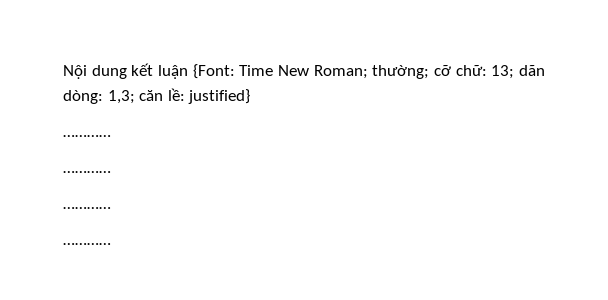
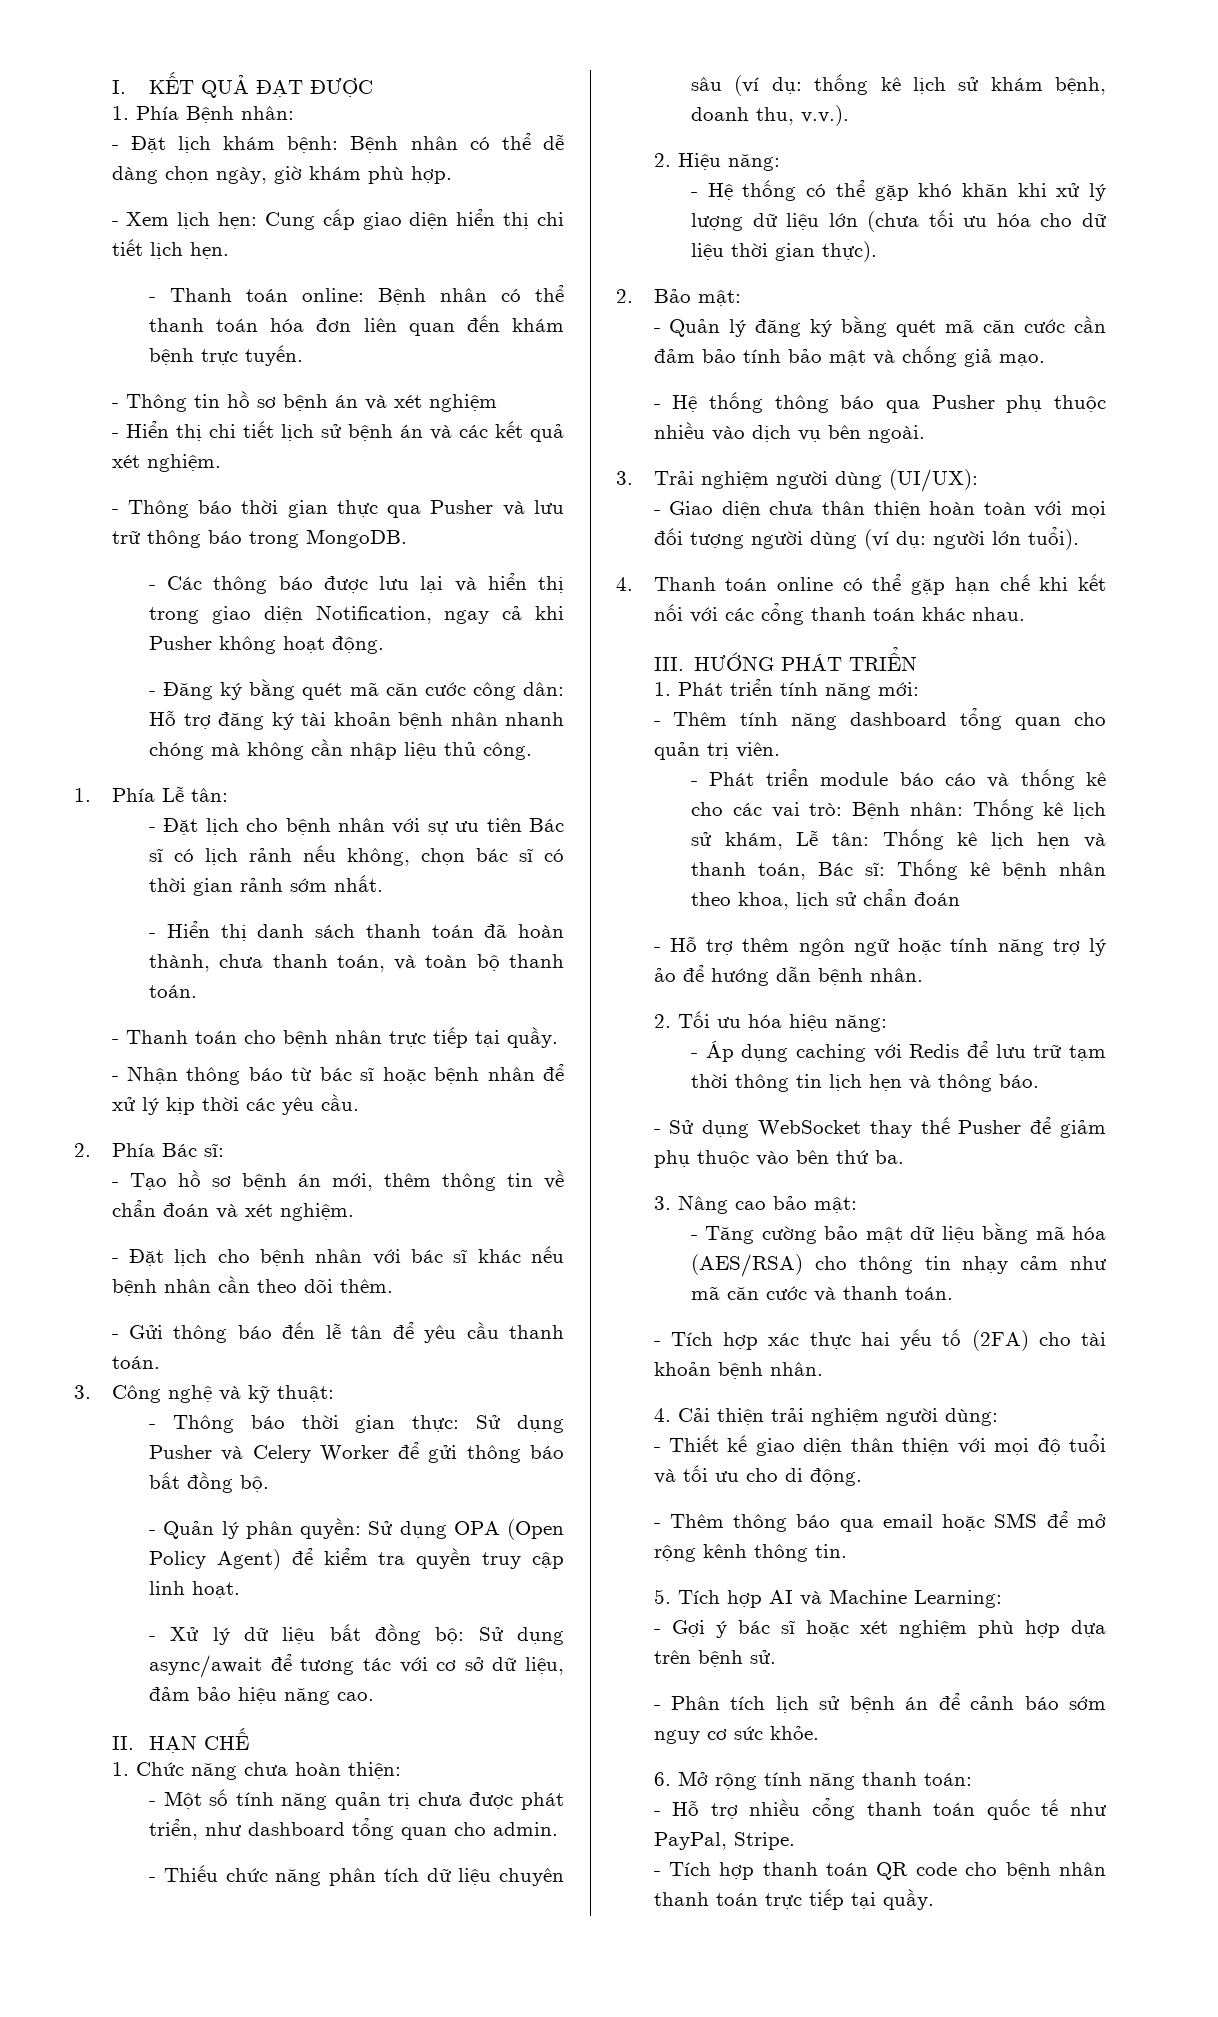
- Nội dung kết luận {Font: Time New Roman; thường; cỡ chữ: 13; dãn dòng: 1,3; căn lề: justified}
- …………
- …………
- …………
- …………
+ I. KẾT QUẢ ĐẠT ĐƯỢC
+ 1. Phía Bệnh nhân:
+ - Đặt lịch khám bệnh: Bệnh nhân có thể dễ dàng chọn ngày, giờ khám phù hợp.
+ - Xem lịch hẹn: Cung cấp giao diện hiển thị chi tiết lịch hẹn.
+ - Thanh toán online: Bệnh nhân có thể thanh toán hóa đơn liên quan đến khám bệnh trực tuyến.
+ - Thông tin hồ sơ bệnh án và xét nghiệm
+ - Hiển thị chi tiết lịch sử bệnh án và các kết quả xét nghiệm.
+ - Thông báo thời gian thực qua Pusher và lưu trữ thông báo trong MongoDB.
+ - Các thông báo được lưu lại và hiển thị trong giao diện Notification, ngay cả khi Pusher không hoạt động.
+ - Đăng ký bằng quét mã căn cước công dân: Hỗ trợ đăng ký tài khoản bệnh nhân nhanh chóng mà không cần nhập liệu thủ công.
+ 1. Phía Lễ tân:
+ - Đặt lịch cho bệnh nhân với sự ưu tiên Bác sĩ có lịch rảnh nếu không, chọn bác sĩ có thời gian rảnh sớm nhất.
+ - Hiển thị danh sách thanh toán đã hoàn thành, chưa thanh toán, và toàn bộ thanh toán.
+ - Thanh toán cho bệnh nhân trực tiếp tại quầy.
+ - Nhận thông báo từ bác sĩ hoặc bệnh nhân để xử lý kịp thời các yêu cầu.
+ 2. Phía Bác sĩ:
+ - Tạo hồ sơ bệnh án mới, thêm thông tin về chẩn đoán và xét nghiệm.
+ - Đặt lịch cho bệnh nhân với bác sĩ khác nếu bệnh nhân cần theo dõi thêm.
+ - Gửi thông báo đến lễ tân để yêu cầu thanh toán.
+ 3. Công nghệ và kỹ thuật:
+ - Thông báo thời gian thực: Sử dụng Pusher và Celery Worker để gửi thông báo bất đồng bộ.
+ - Quản lý phân quyền: Sử dụng OPA (Open Policy Agent) để kiểm tra quyền truy cập linh hoạt.
+ - Xử lý dữ liệu bất đồng bộ: Sử dụng async/await để tương tác với cơ sở dữ liệu, đảm bảo hiệu năng cao.
+ II. HẠN CHẾ
+ 1. Chức năng chưa hoàn thiện:
+ - Một số tính năng quản trị chưa được phát triển, như dashboard tổng quan cho admin.
+ - Thiếu chức năng phân tích dữ liệu chuyên sâu (ví dụ: thống kê lịch sử khám bệnh, doanh thu, v.v.).
+ 2. Hiệu năng:
+ - Hệ thống có thể gặp khó khăn khi xử lý lượng dữ liệu lớn (chưa tối ưu hóa cho dữ liệu thời gian thực).
+ 2. Bảo mật:
+ - Quản lý đăng ký bằng quét mã căn cước cần đảm bảo tính bảo mật và chống giả mạo.
+ - Hệ thống thông báo qua Pusher phụ thuộc nhiều vào dịch vụ bên ngoài.
+ 3. Trải nghiệm người dùng (UI/UX):
+ - Giao diện chưa thân thiện hoàn toàn với mọi đối tượng người dùng (ví dụ: người lớn tuổi).
+ 4. Thanh toán online có thể gặp hạn chế khi kết nối với các cổng thanh toán khác nhau.
+ III. HƯỚNG PHÁT TRIỂN
+ 1. Phát triển tính năng mới:
+ - Thêm tính năng dashboard tổng quan cho quản trị viên.
+ - Phát triển module báo cáo và thống kê cho các vai trò: Bệnh nhân: Thống kê lịch sử khám, Lễ tân: Thống kê lịch hẹn và thanh toán, Bác sĩ: Thống kê bệnh nhân theo khoa, lịch sử chẩn đoán
+ - Hỗ trợ thêm ngôn ngữ hoặc tính năng trợ lý ảo để hướng dẫn bệnh nhân.
+ 2. Tối ưu hóa hiệu năng:
+ - Áp dụng caching với Redis để lưu trữ tạm thời thông tin lịch hẹn và thông báo.
+ - Sử dụng WebSocket thay thế Pusher để giảm phụ thuộc vào bên thứ ba.
+ 3. Nâng cao bảo mật:
+ - Tăng cường bảo mật dữ liệu bằng mã hóa (AES/RSA) cho thông tin nhạy cảm như mã căn cước và thanh toán.
+ - Tích hợp xác thực hai yếu tố (2FA) cho tài khoản bệnh nhân.
+ 4. Cải thiện trải nghiệm người dùng:
+ - Thiết kế giao diện thân thiện với mọi độ tuổi và tối ưu cho di động.
+ - Thêm thông báo qua email hoặc SMS để mở rộng kênh thông tin.
+ 5. Tích hợp AI và Machine Learning:
+ - Gợi ý bác sĩ hoặc xét nghiệm phù hợp dựa trên bệnh sử.
+ - Phân tích lịch sử bệnh án để cảnh báo sớm nguy cơ sức khỏe.
+ 6. Mở rộng tính năng thanh toán:
+ - Hỗ trợ nhiều cổng thanh toán quốc tế như PayPal, Stripe.
+ - Tích hợp thanh toán QR code cho bệnh nhân thanh toán trực tiếp tại quầy.

